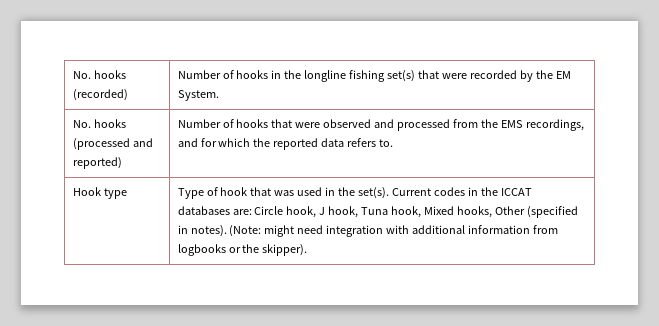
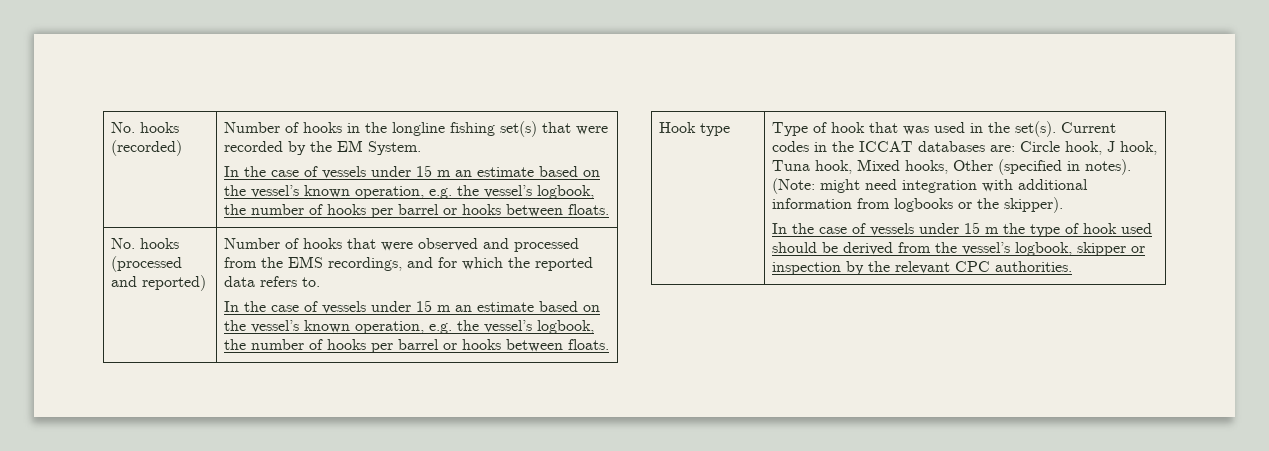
  Number of hooks in the longline fishing set(s) that were recorded by the EM System.
+ In the case of vessels under 15 m an estimate based on the vessel’s known operation, e.g. the vessel’s logbook, the number of hooks per barrel or hooks between floats.
  Number of hooks that were observed and processed from the EMS recordings, and for which the reported data refers to.
+ In the case of vessels under 15 m an estimate based on the vessel’s known operation, e.g. the vessel’s logbook, the number of hooks per barrel or hooks between floats.
+ In the case of vessels under 15 m the type of hook used should be derived from the vessel’s logbook, skipper or inspection by the relevant CPC authorities.

